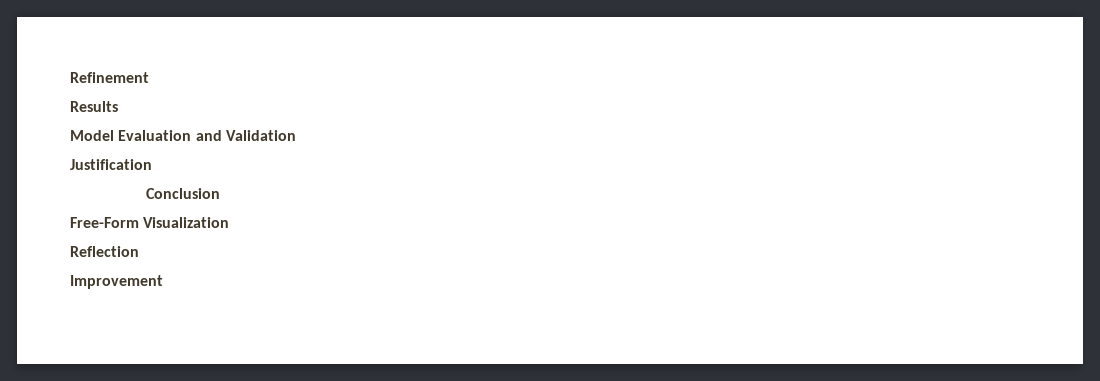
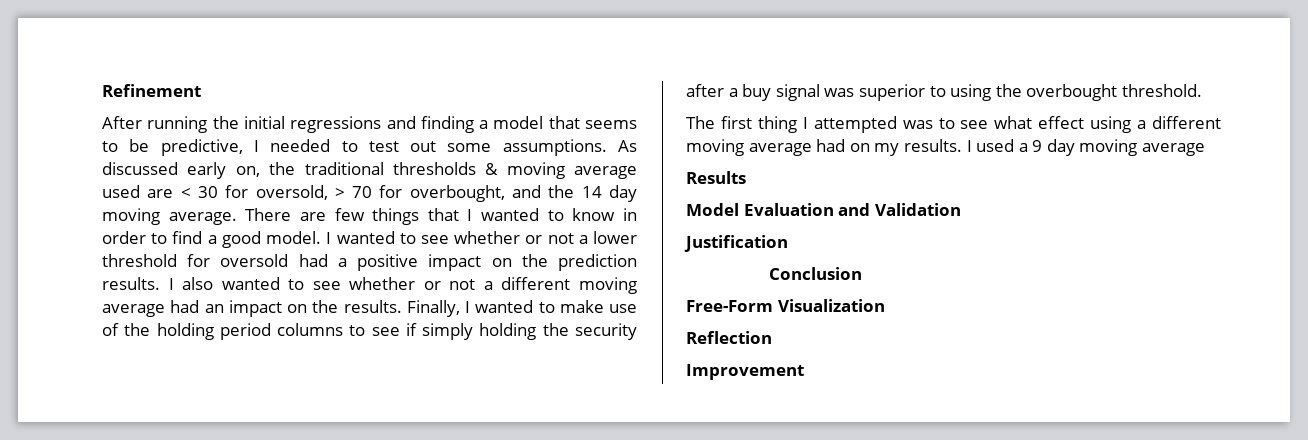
+ After running the initial regressions and finding a model that seems to be predictive, I needed to test out some assumptions. As discussed early on, the traditional thresholds & moving average used are < 30 for oversold, > 70 for overbought, and the 14 day moving average. There are few things that I wanted to know in order to find a good model. I wanted to see whether or not a lower threshold for oversold had a positive impact on the prediction results. I also wanted to see whether or not a different moving average had an impact on the results. Finally, I wanted to make use of the holding period columns to see if simply holding the security after a buy signal was superior to using the overbought threshold.
+ The first thing I attempted was to see what effect using a different moving average had on my results. I used a 9 day moving average

